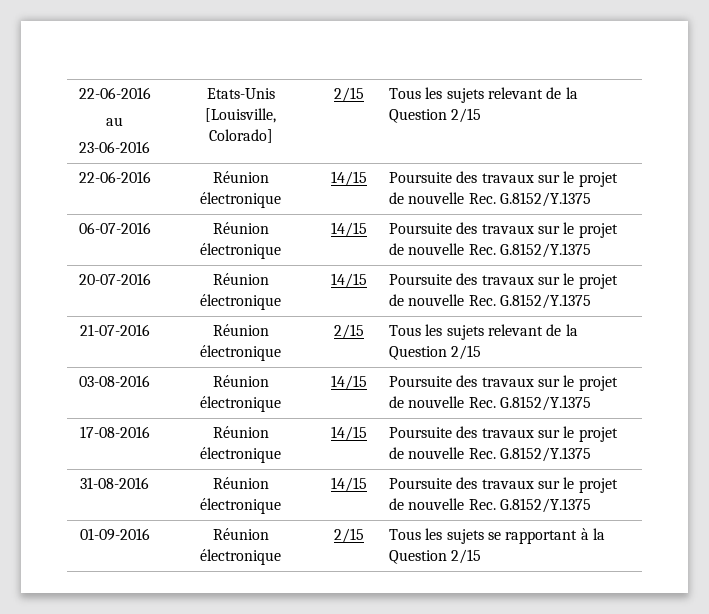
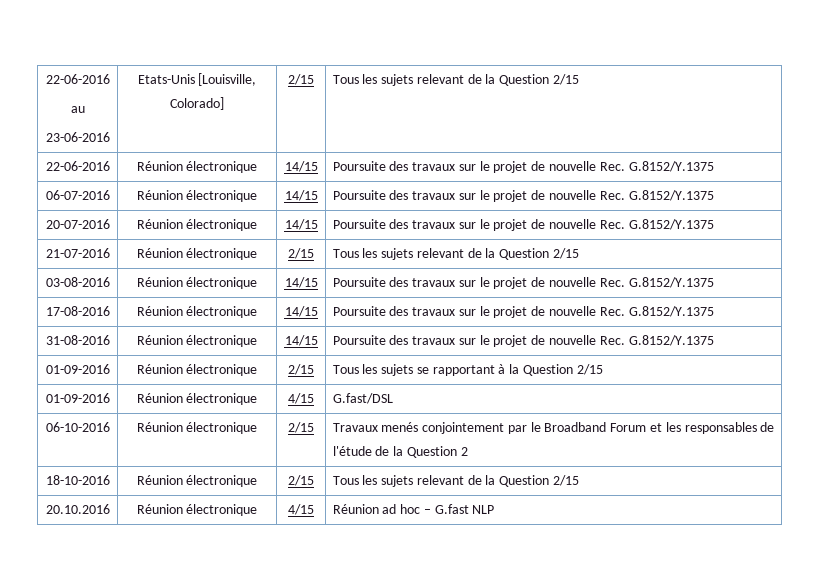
+ 01-09-2016 | Réunion électronique | 4/15 | G.fast/DSL
+ 06-10-2016 | Réunion électronique | 2/15 | Travaux menés conjointement par le Broadband Forum et les responsables de l'étude de la Question 2
+ 18-10-2016 | Réunion électronique | 2/15 | Tous les sujets relevant de la Question 2/15
+ 20.10.2016 | Réunion électronique | 4/15 | Réunion ad hoc – G.fast NLP

